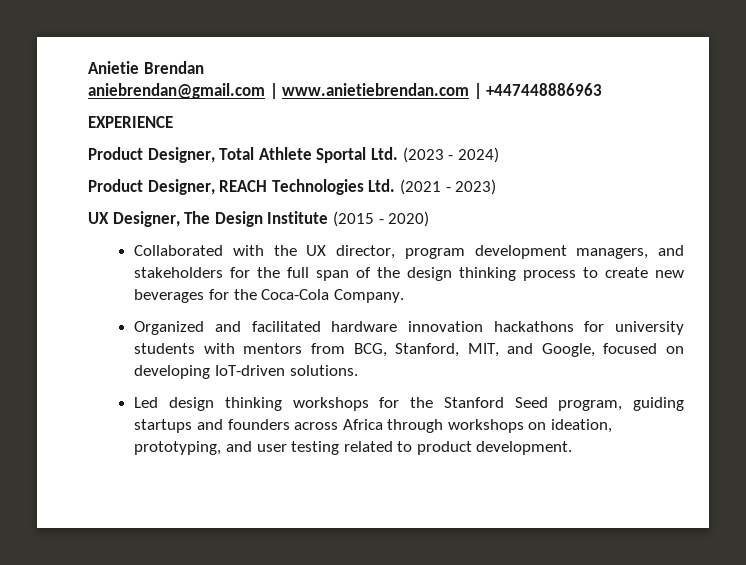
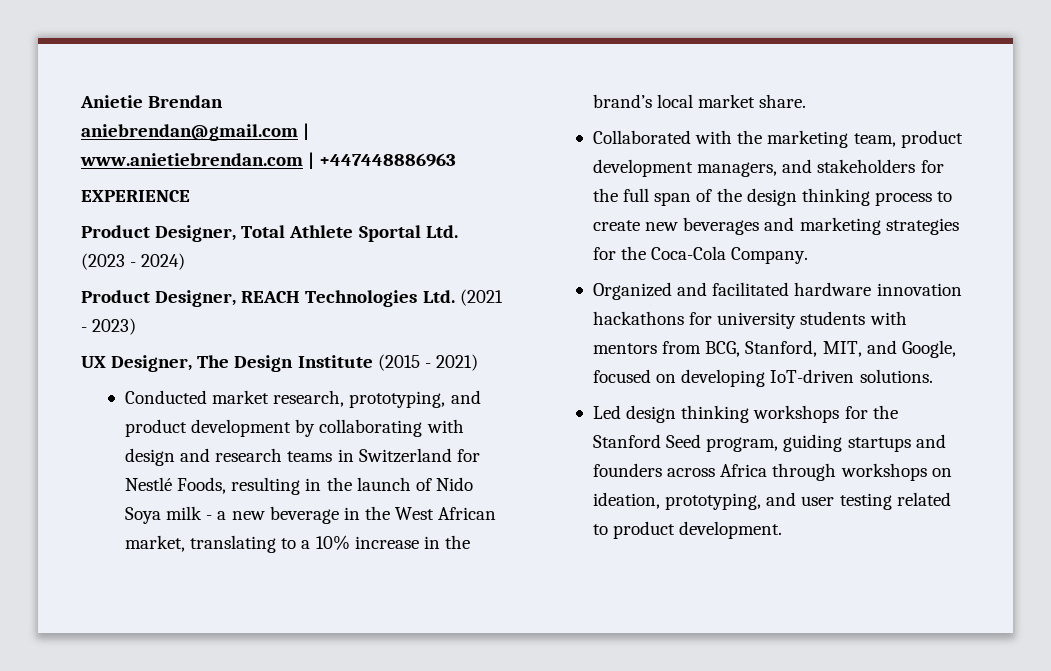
- UX Designer, The Design Institute (2015 - 2020)
+ UX Designer, The Design Institute (2015 - 2021)
+ Conducted market research, prototyping, and product development by collaborating with design and research teams in Switzerland for Nestlé Foods, resulting in the launch of Nido Soya milk - a new beverage in the West African market, translating to a 10% increase in the brand’s local market share.
- Collaborated with the UX director, program development managers, and stakeholders for the full span of the design thinking process to create new beverages for the Coca-Cola Company.
+ Collaborated with the marketing team, product development managers, and stakeholders for the full span of the design thinking process to create new beverages and marketing strategies for the Coca-Cola Company.

